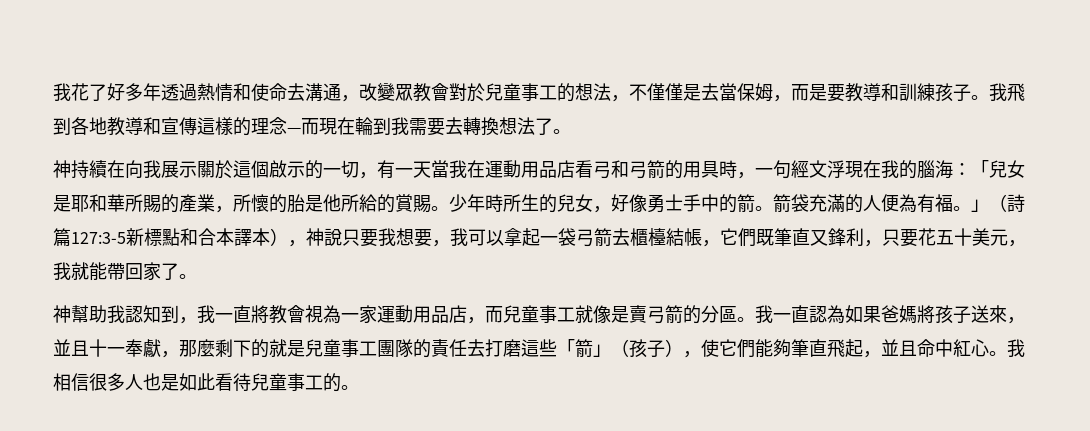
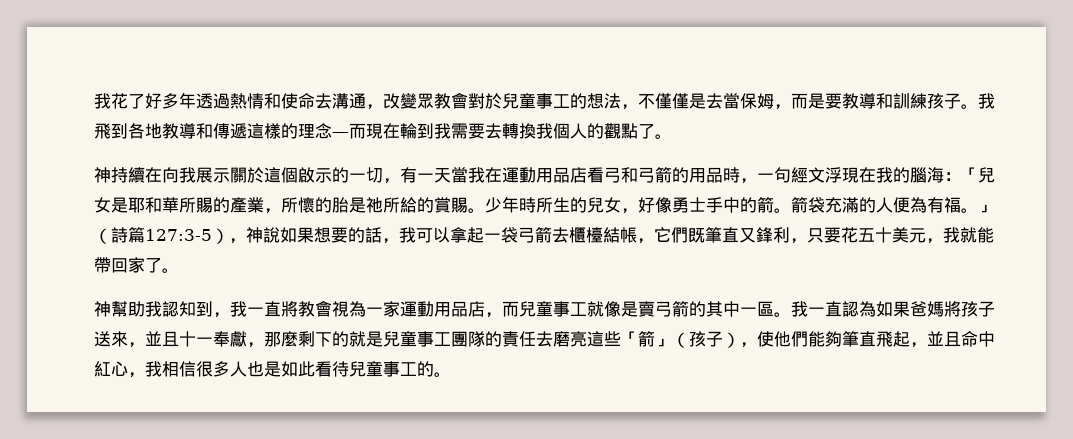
- 我飛到各地教導和宣傳這樣的理念—而現在輪到我需要去轉換想法了。
+ 我飛到各地教導和傳遞這樣的理念—而現在輪到我需要去轉換我個人的觀點了。
- 神持續在向我展示關於這個啟示的一切，有一天當我在運動用品店看弓和弓箭的用具時，一句經文浮現在我的腦海：「兒女是耶和華所賜的產業，所懷的胎是他所給的賞賜。
+ 神持續在向我展示關於這個啟示的一切，有一天當我在運動用品店看弓和弓箭的用品時，一句經文浮現在我的腦海：「兒女是耶和華所賜的產業，所懷的胎是祂所給的賞賜。
- 箭袋充滿的人便為有福。」（詩篇127:3-5新標點和合本譯本），神說只要我想要，我可以拿起一袋弓箭去櫃檯結帳，它們既筆直又鋒利，只要花五十美元，我就能帶回家了。
+ 箭袋充滿的人便為有福。」（詩篇127:3-5），神說如果想要的話，我可以拿起一袋弓箭去櫃檯結帳，它們既筆直又鋒利，只要花五十美元，我就能帶回家了。
- 神幫助我認知到，我一直將教會視為一家運動用品店，而兒童事工就像是賣弓箭的分區。
+ 神幫助我認知到，我一直將教會視為一家運動用品店，而兒童事工就像是賣弓箭的其中一區。
- 我一直認為如果爸媽將孩子送來，並且十一奉獻，那麼剩下的就是兒童事工團隊的責任去打磨這些「箭」（孩子），使它們能夠筆直飛起，並且命中紅心。我相信很多人也是如此看待兒童事工的。
+ 我一直認為如果爸媽將孩子送來，並且十一奉獻，那麼剩下的就是兒童事工團隊的責任去磨亮這些「箭」（孩子），使他們能夠筆直飛起，並且命中紅心，我相信很多人也是如此看待兒童事工的。

